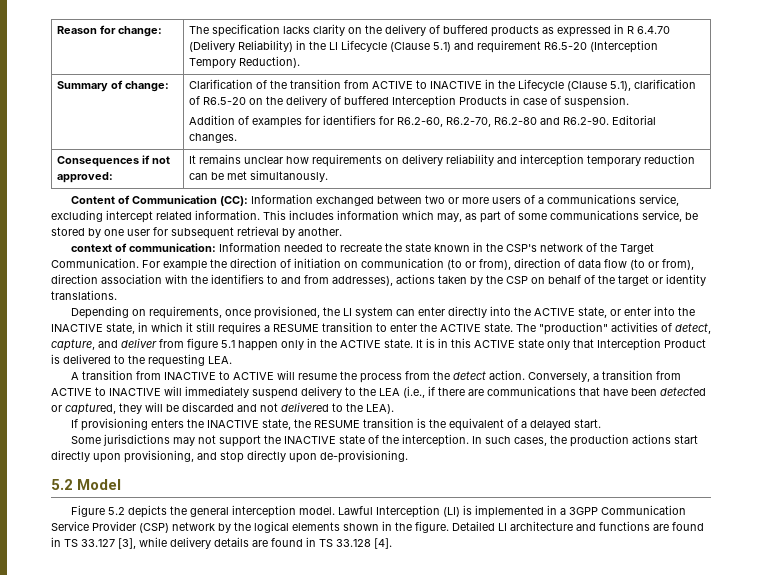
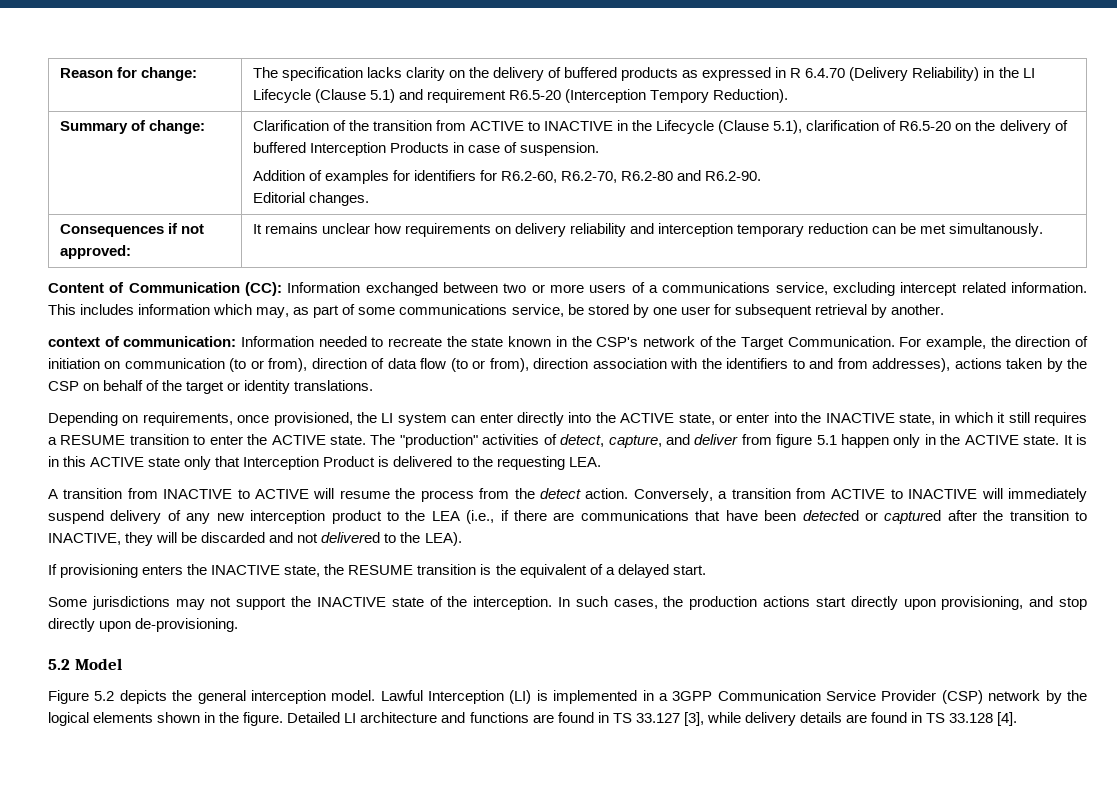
- Addition of examples for identifiers for R6.2-60, R6.2-70, R6.2-80 and R6.2-90. Editorial changes.
+ Addition of examples for identifiers for R6.2-60, R6.2-70, R6.2-80 and R6.2-90.
+ Editorial changes.
- For example the direction of initiation on communication (to or from), direction of data flow (to or from), direction association with the identifiers to and from addresses), actions taken by the CSP on behalf of the target or identity translations.
+ For example, the direction of initiation on communication (to or from), direction of data flow (to or from), direction association with the identifiers to and from addresses), actions taken by the CSP on behalf of the target or identity translations.
- Conversely, a transition from ACTIVE to INACTIVE will immediately suspend delivery to the LEA (i.e., if there are communications that have been detected or captured, they will be discarded and not delivered to the LEA).
+ Conversely, a transition from ACTIVE to INACTIVE will immediately suspend delivery of any new interception product to the LEA (i.e., if there are communications that have been detected or captured after the transition to INACTIVE, they will be discarded and not delivered to the LEA).

